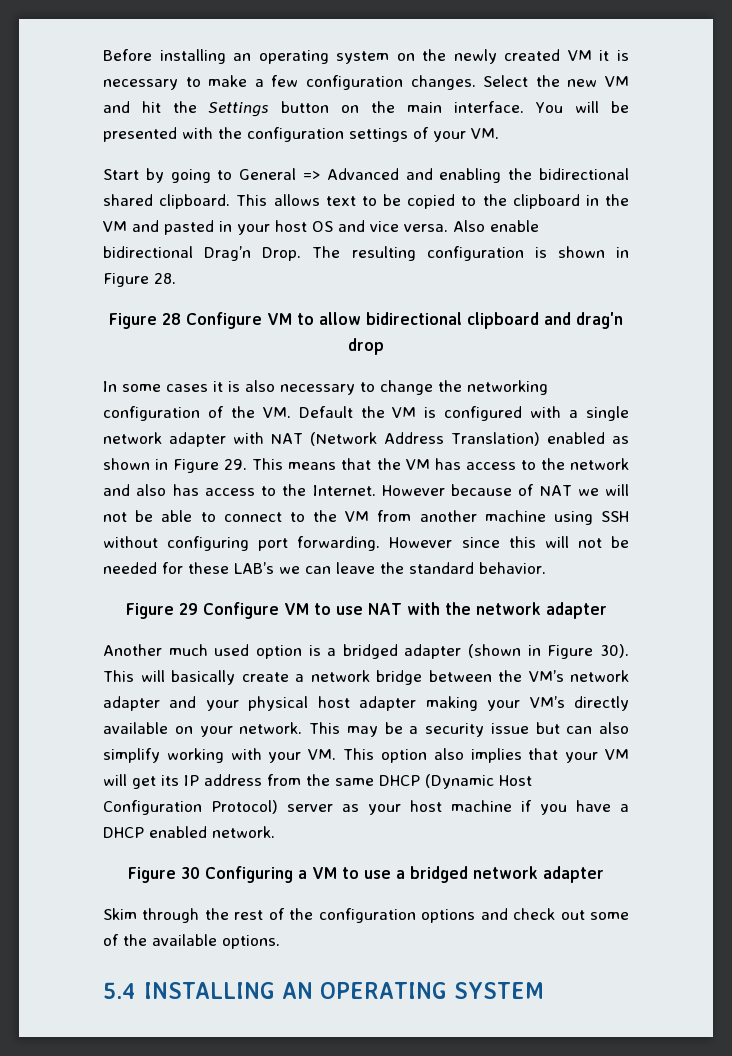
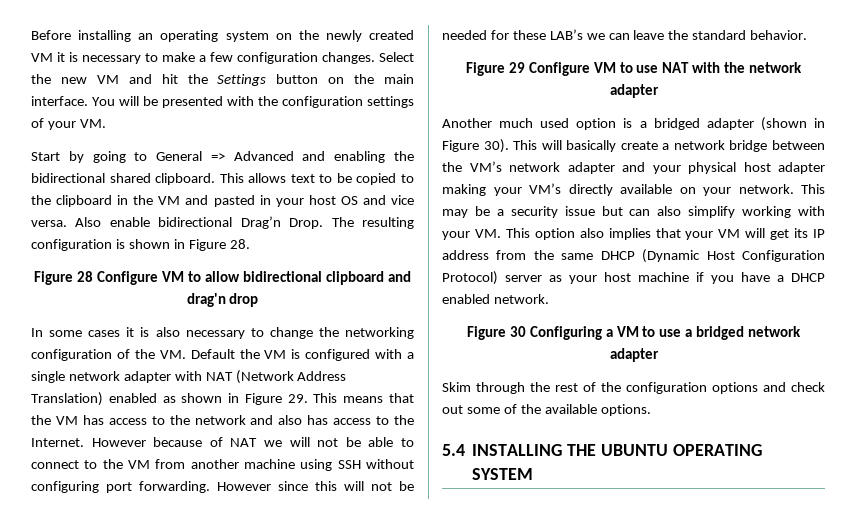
- 5.4 INSTALLING AN OPERATING SYSTEM
+ 5.4 INSTALLING THE UBUNTU OPERATING SYSTEM

